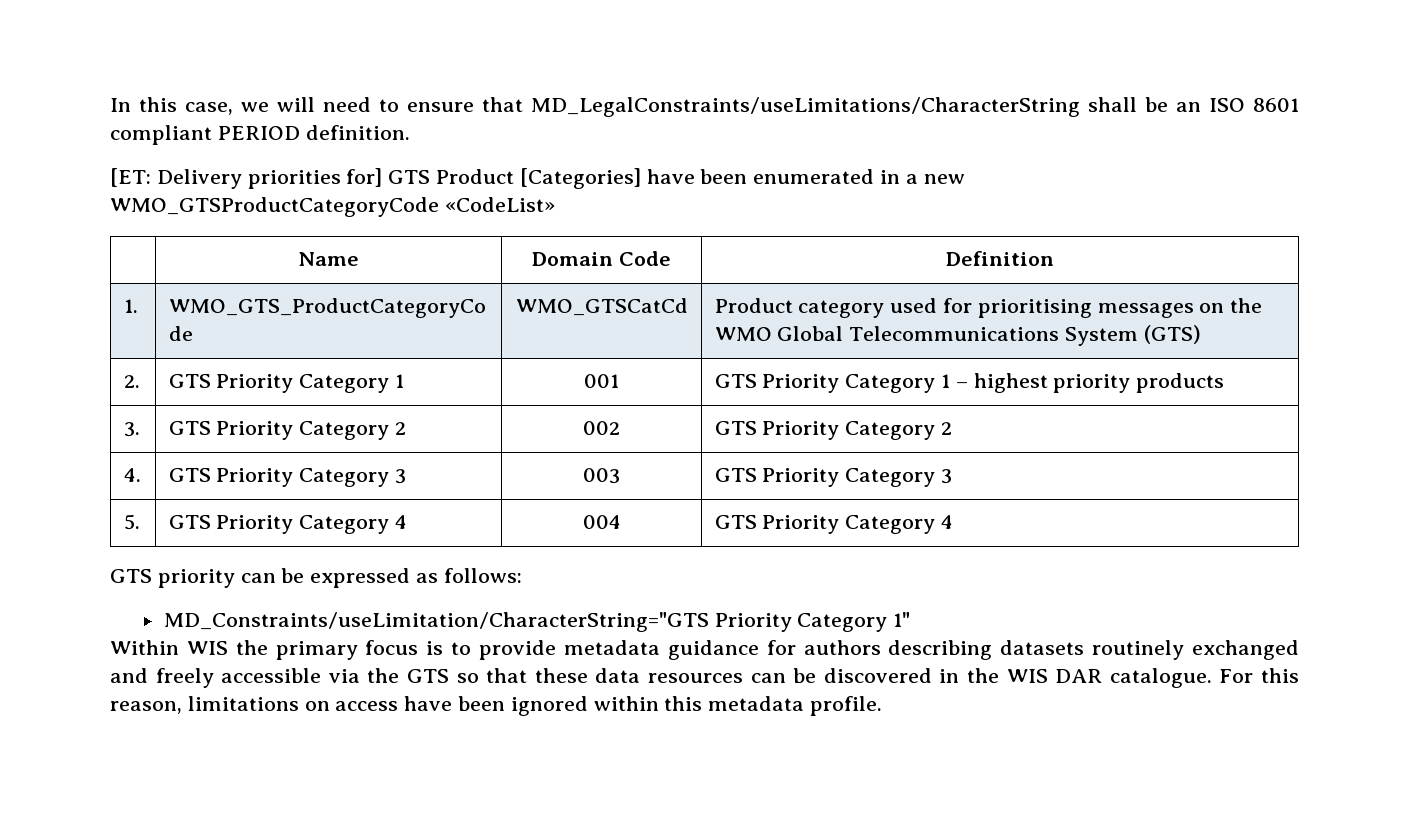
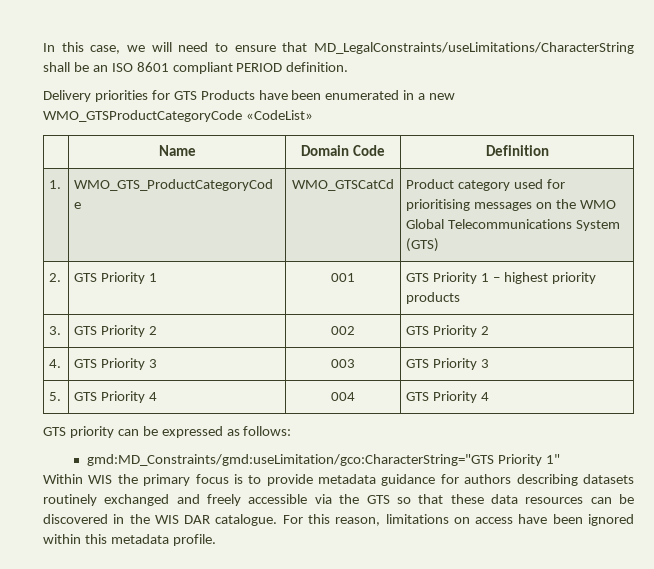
- [ET: Delivery priorities for] GTS Product [Categories] have been enumerated in a new WMO_GTSProductCategoryCode «CodeList»
+ Delivery priorities for GTS Products have been enumerated in a new WMO_GTSProductCategoryCode «CodeList»
- 2. | GTS Priority Category 1 | 001 | GTS Priority Category 1 – highest priority products
+ 2. | GTS Priority 1 | 001 | GTS Priority 1 – highest priority products
- 3. | GTS Priority Category 2 | 002 | GTS Priority Category 2
+ 3. | GTS Priority 2 | 002 | GTS Priority 2
- 4. | GTS Priority Category 3 | 003 | GTS Priority Category 3
+ 4. | GTS Priority 3 | 003 | GTS Priority 3
- 5. | GTS Priority Category 4 | 004 | GTS Priority Category 4
+ 5. | GTS Priority 4 | 004 | GTS Priority 4
- MD_Constraints/useLimitation/CharacterString="GTS Priority Category 1"
+ gmd:MD_Constraints/gmd:useLimitation/gco:CharacterString="GTS Priority 1"

